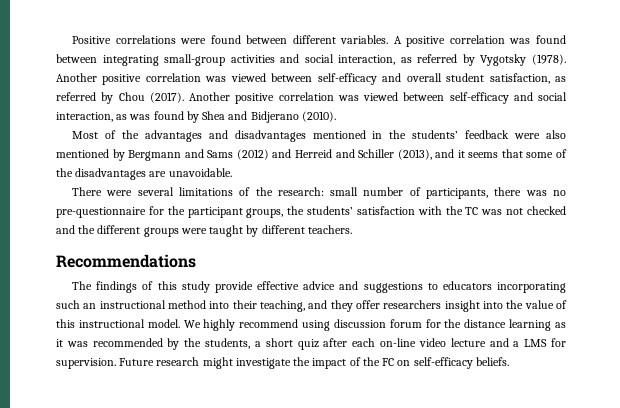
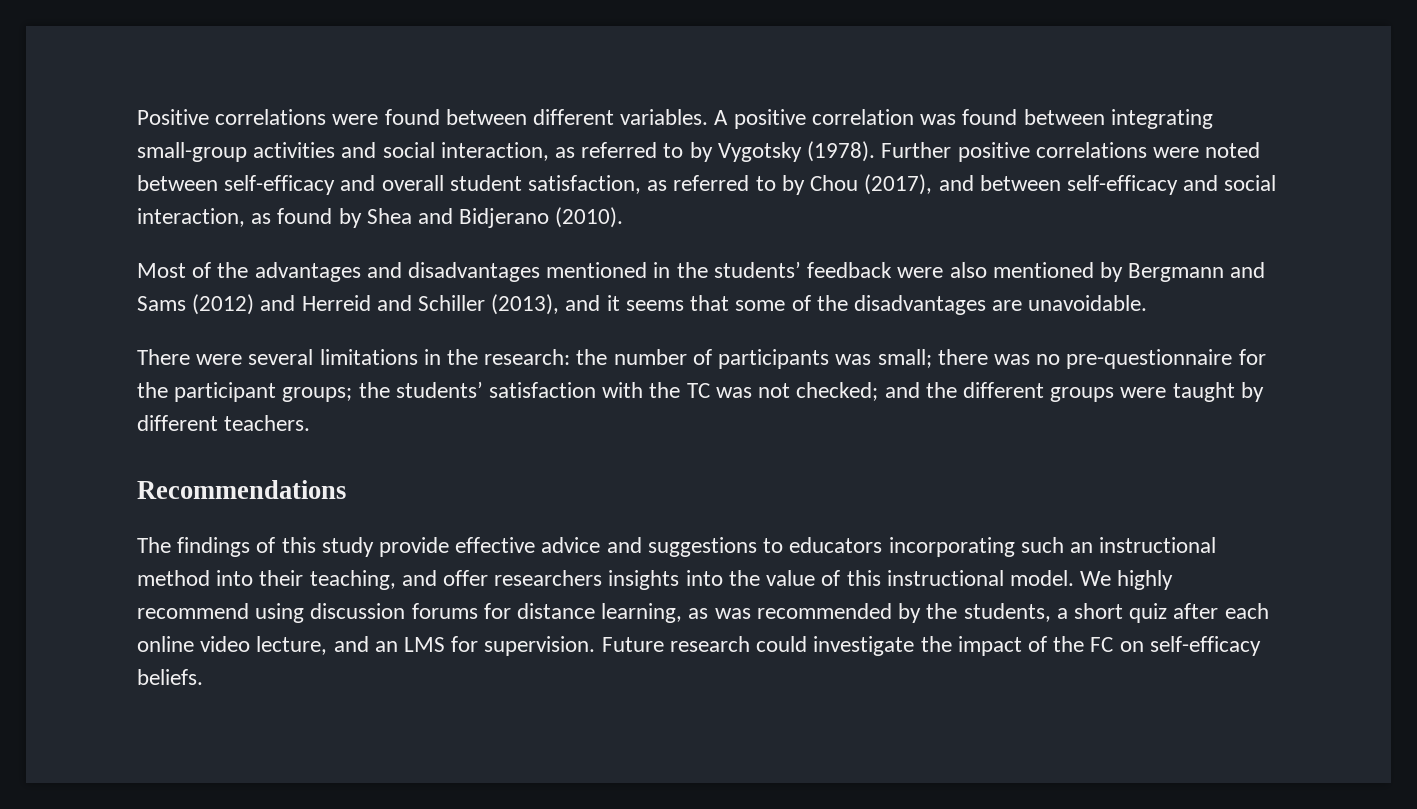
- A positive correlation was found between integrating small-group activities and social interaction, as referred by Vygotsky (1978).
+ A positive correlation was found between integrating small-group activities and social interaction, as referred to by Vygotsky (1978).
- Another positive correlation was viewed between self-efficacy and overall student satisfaction, as referred by Chou (2017). Another positive correlation was viewed between self-efficacy and social interaction, as was found by Shea and Bidjerano (2010).
+ Further positive correlations were noted between self-efficacy and overall student satisfaction, as referred to by Chou (2017), and between self-efficacy and social interaction, as found by Shea and Bidjerano (2010).
- There were several limitations of the research: small number of participants, there was no pre-questionnaire for the participant groups, the students’ satisfaction with the TC was not checked and the different groups were taught by different teachers.
+ There were several limitations in the research: the number of participants was small; there was no pre-questionnaire for the participant groups; the students’ satisfaction with the TC was not checked; and the different groups were taught by different teachers.
- The findings of this study provide effective advice and suggestions to educators incorporating such an instructional method into their teaching, and they offer researchers insight into the value of this instructional model.
+ The findings of this study provide effective advice and suggestions to educators incorporating such an instructional method into their teaching, and offer researchers insights into the value of this instructional model.
- We highly recommend using discussion forum for the distance learning as it was recommended by the students, a short quiz after each on-line video lecture and a LMS for supervision.
+ We highly recommend using discussion forums for distance learning, as was recommended by the students, a short quiz after each online video lecture, and an LMS for supervision.
- Future research might investigate the impact of the FC on self-efficacy beliefs.
+ Future research could investigate the impact of the FC on self-efficacy beliefs.

